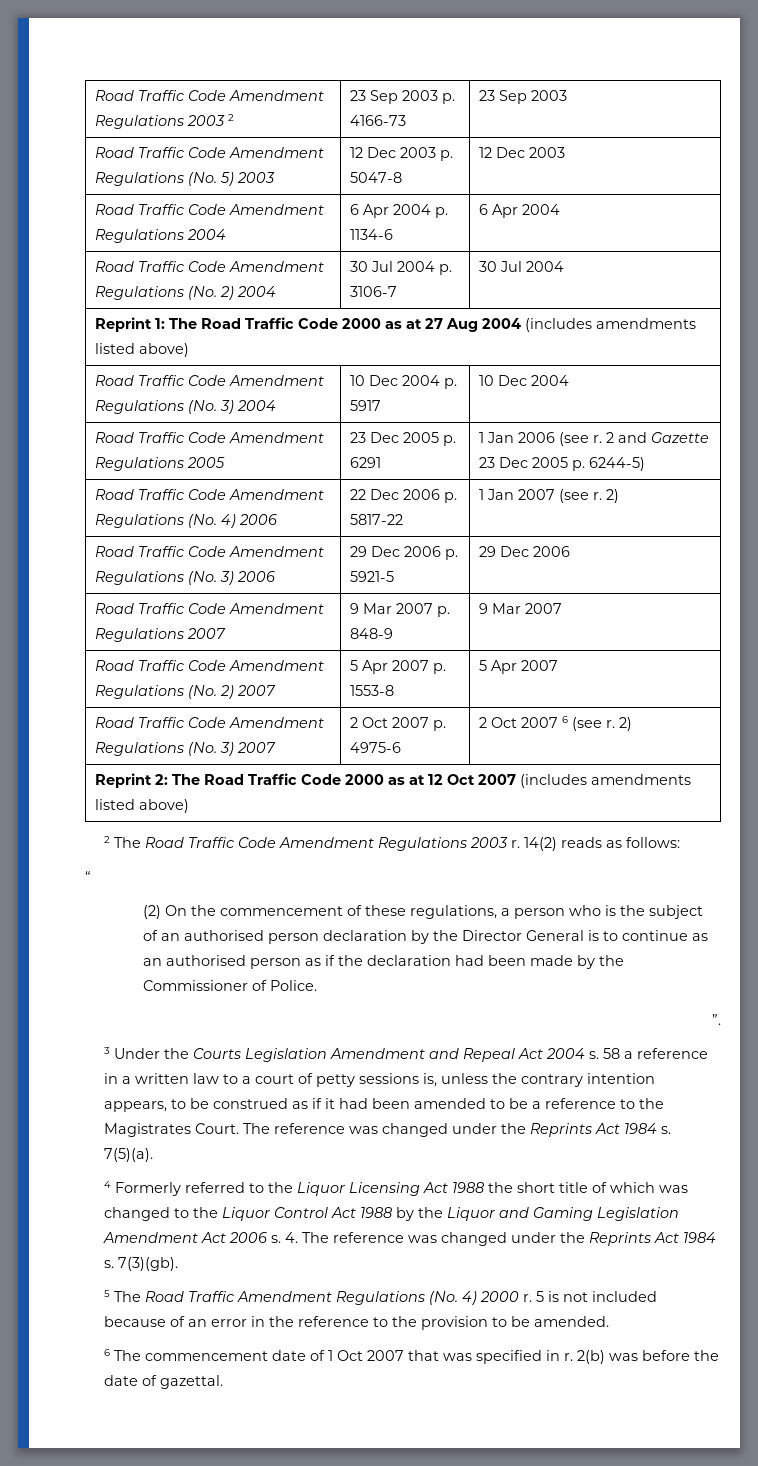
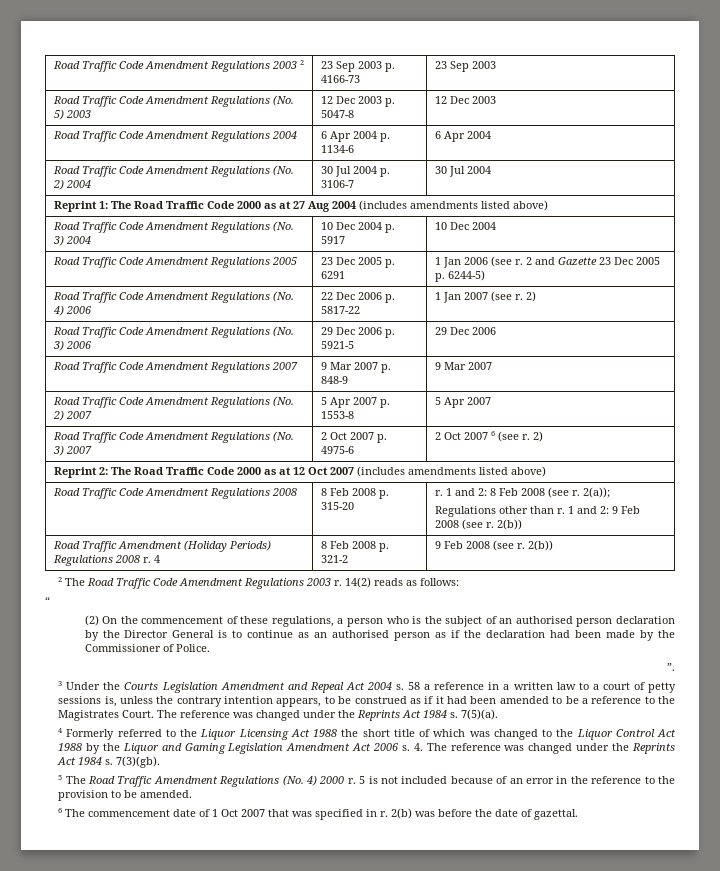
+ Road Traffic Code Amendment Regulations 2008 | 8 Feb 2008 p. 315-20 | r. 1 and 2: 8 Feb 2008 (see r. 2(a));
+ Regulations other than r. 1 and 2: 9 Feb 2008 (see r. 2(b))
+ Road Traffic Amendment (Holiday Periods) Regulations 2008 r. 4 | 8 Feb 2008 p. 321-2 | 9 Feb 2008 (see r. 2(b))

